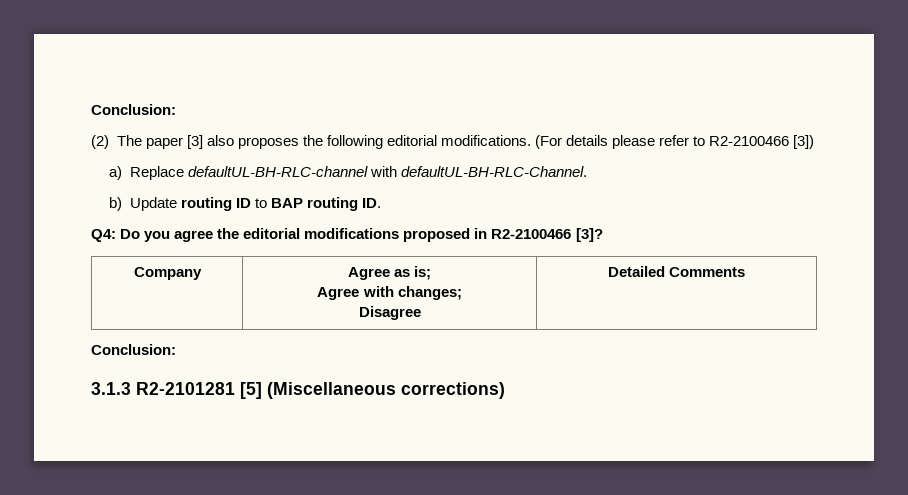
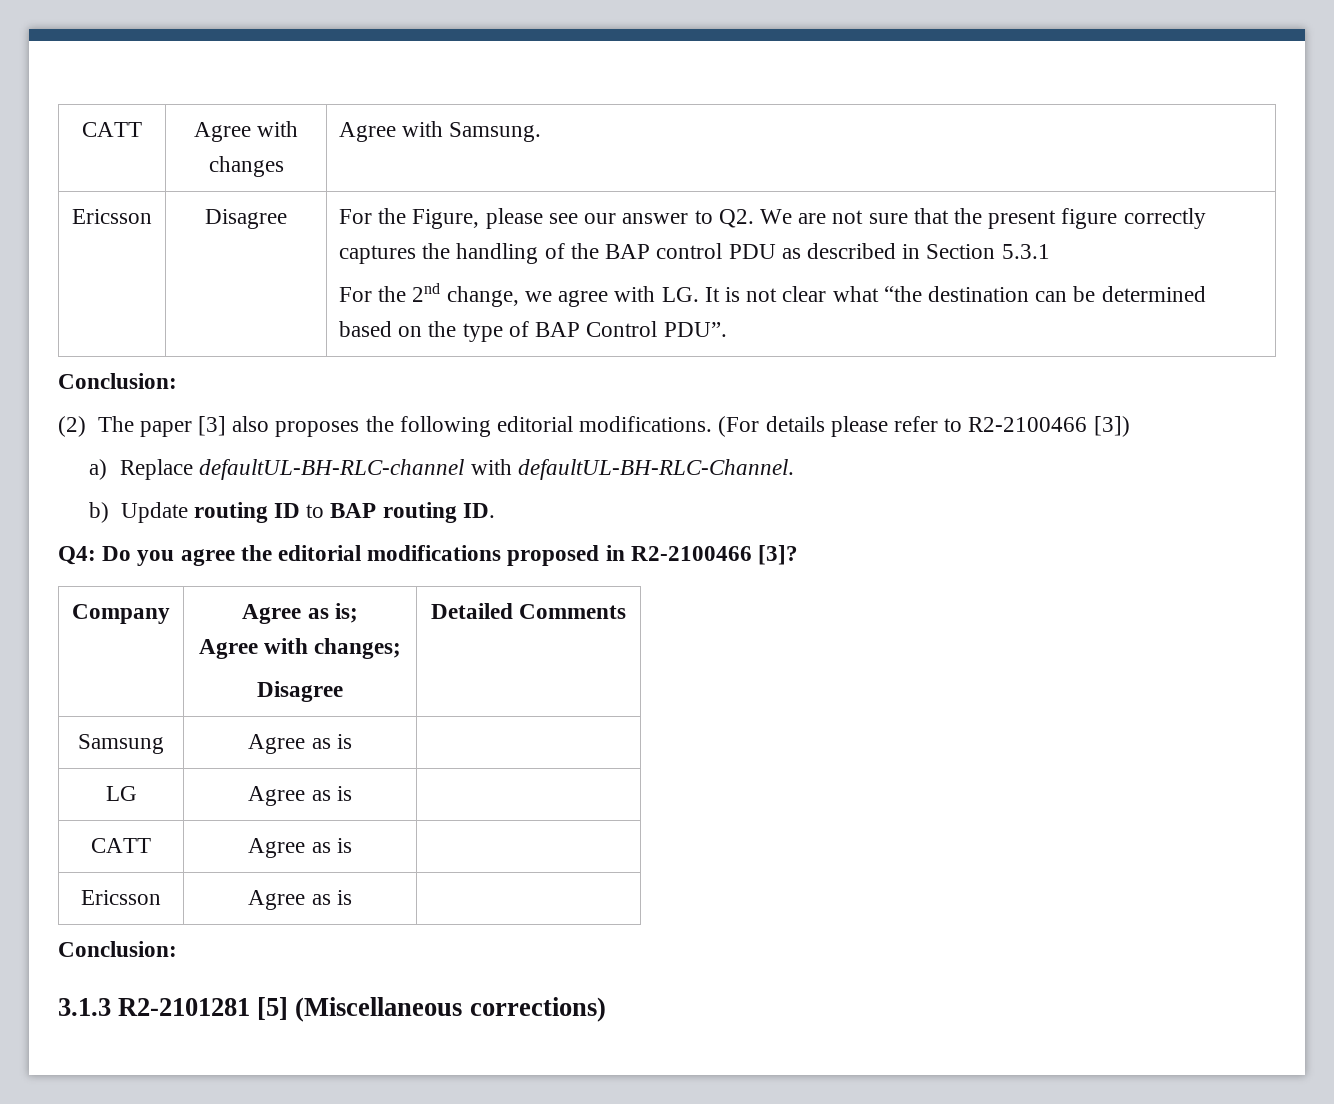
+ CATT | Agree with changes | Agree with Samsung.
+ Ericsson | Disagree | For the Figure, please see our answer to Q2. We are not sure that the present figure correctly captures the handling of the BAP control PDU as described in Section 5.3.1
+ For the 2nd change, we agree with LG. It is not clear what “the destination can be determined based on the type of BAP Control PDU”.
+ Samsung | Agree as is |
+ LG | Agree as is |
+ CATT | Agree as is |
+ Ericsson | Agree as is |

